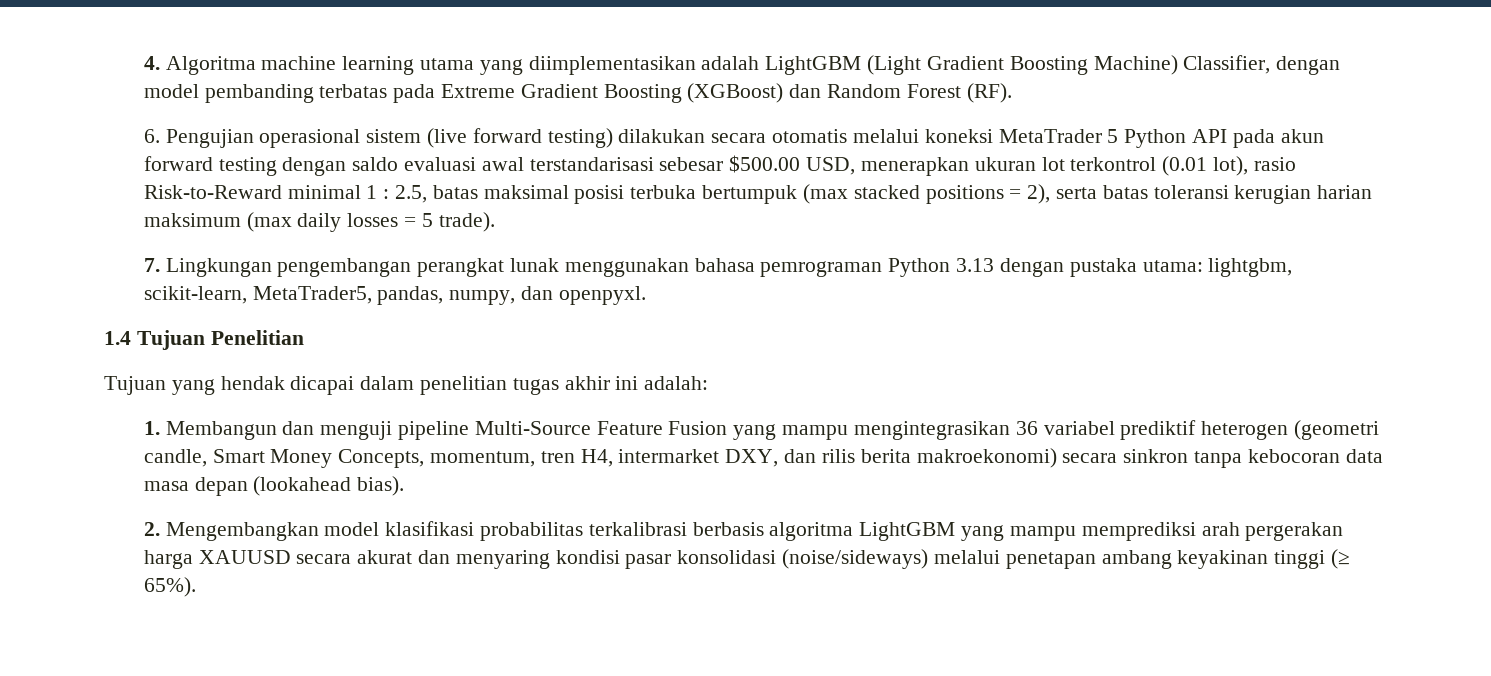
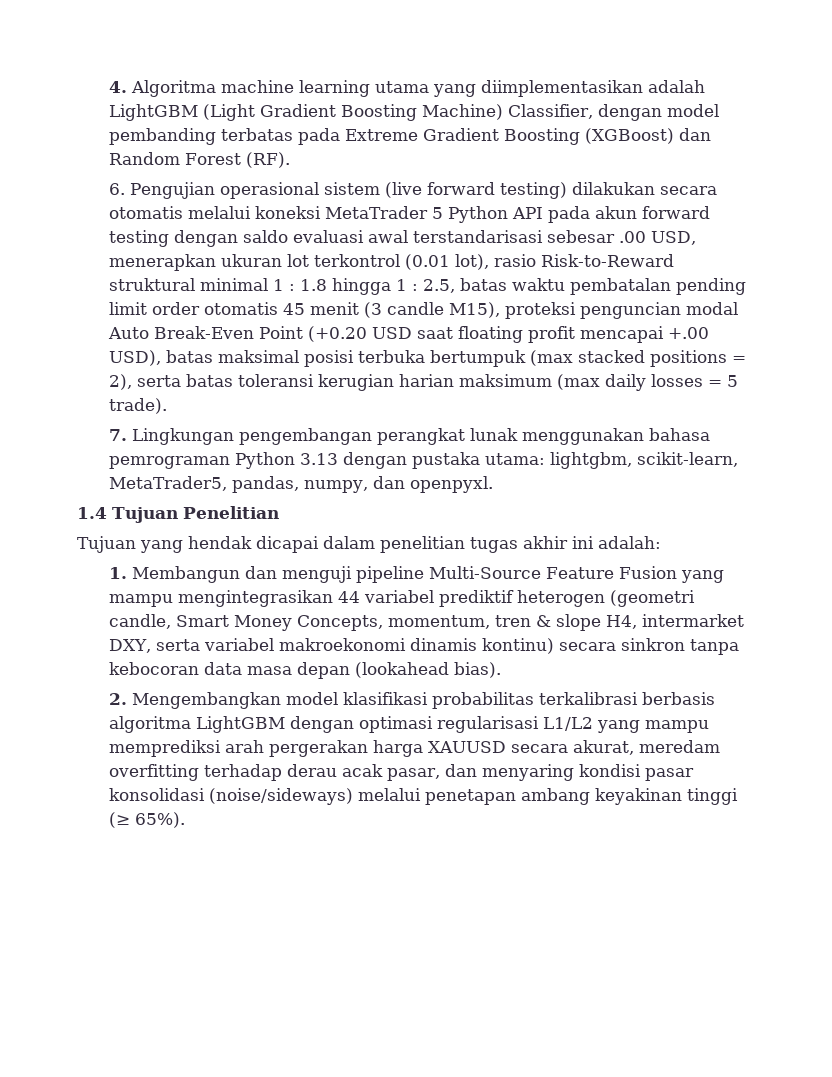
- 6. Pengujian operasional sistem (live forward testing) dilakukan secara otomatis melalui koneksi MetaTrader 5 Python API pada akun forward testing dengan saldo evaluasi awal terstandarisasi sebesar $500.00 USD, menerapkan ukuran lot terkontrol (0.01 lot), rasio Risk-to-Reward minimal 1 : 2.5, batas maksimal posisi terbuka bertumpuk (max stacked positions = 2), serta batas toleransi kerugian harian maksimum (max daily losses = 5 trade).
+ 6. Pengujian operasional sistem (live forward testing) dilakukan secara otomatis melalui koneksi MetaTrader 5 Python API pada akun forward testing dengan saldo evaluasi awal terstandarisasi sebesar .00 USD, menerapkan ukuran lot terkontrol (0.01 lot), rasio Risk-to-Reward struktural minimal 1 : 1.8 hingga 1 : 2.5, batas waktu pembatalan pending limit order otomatis 45 menit (3 candle M15), proteksi penguncian modal Auto Break-Even Point (+0.20 USD saat floating profit mencapai +.00 USD), batas maksimal posisi terbuka bertumpuk (max stacked positions = 2), serta batas toleransi kerugian harian maksimum (max daily losses = 5 trade).
- 1. Membangun dan menguji pipeline Multi-Source Feature Fusion yang mampu mengintegrasikan 36 variabel prediktif heterogen (geometri candle, Smart Money Concepts, momentum, tren H4, intermarket DXY, dan rilis berita makroekonomi) secara sinkron tanpa kebocoran data masa depan (lookahead bias).
+ 1. Membangun dan menguji pipeline Multi-Source Feature Fusion yang mampu mengintegrasikan 44 variabel prediktif heterogen (geometri candle, Smart Money Concepts, momentum, tren & slope H4, intermarket DXY, serta variabel makroekonomi dinamis kontinu) secara sinkron tanpa kebocoran data masa depan (lookahead bias).
- 2. Mengembangkan model klasifikasi probabilitas terkalibrasi berbasis algoritma LightGBM yang mampu memprediksi arah pergerakan harga XAUUSD secara akurat dan menyaring kondisi pasar konsolidasi (noise/sideways) melalui penetapan ambang keyakinan tinggi (≥ 65%).
+ 2. Mengembangkan model klasifikasi probabilitas terkalibrasi berbasis algoritma LightGBM dengan optimasi regularisasi L1/L2 yang mampu memprediksi arah pergerakan harga XAUUSD secara akurat, meredam overfitting terhadap derau acak pasar, dan menyaring kondisi pasar konsolidasi (noise/sideways) melalui penetapan ambang keyakinan tinggi (≥ 65%).

